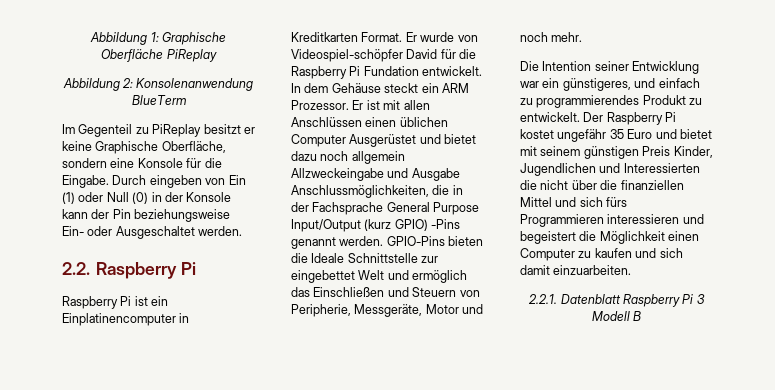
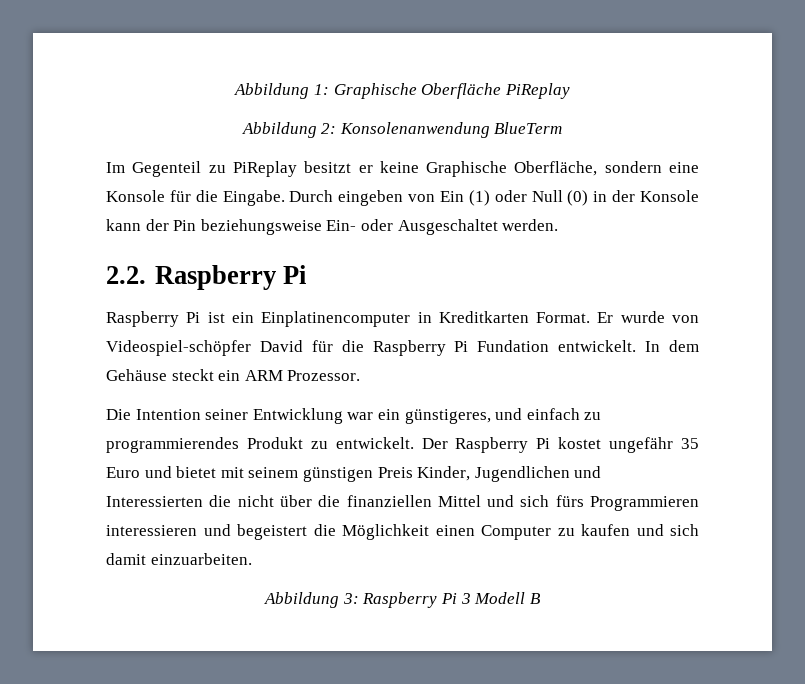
- Er ist mit allen Anschlüssen einen üblichen Computer Ausgerüstet und bietet dazu noch allgemein Allzweckeingabe und Ausgabe Anschlussmöglichkeiten, die in der Fachsprache General Purpose Input/Output (kurz GPIO) -Pins genannt werden. GPIO-Pins bieten die Ideale Schnittstelle zur eingebettet Welt und ermöglich das Einschließen und Steuern von Peripherie, Messgeräte, Motor und noch mehr.
- 2.2.1. Datenblatt Raspberry Pi 3 Modell B
+ Abbildung 3: Raspberry Pi 3 Modell B

